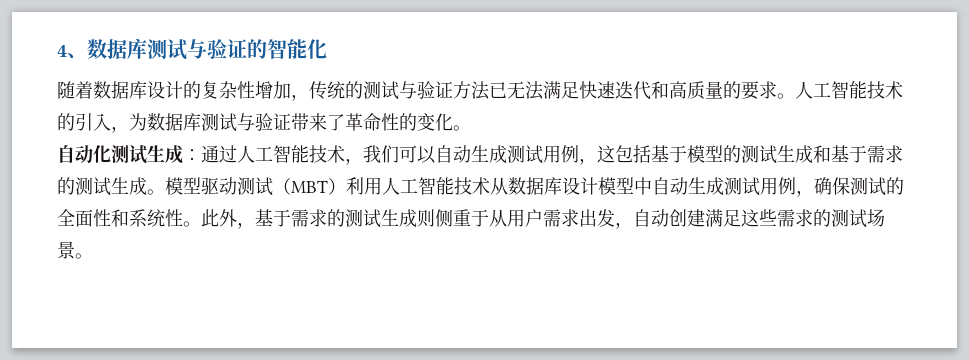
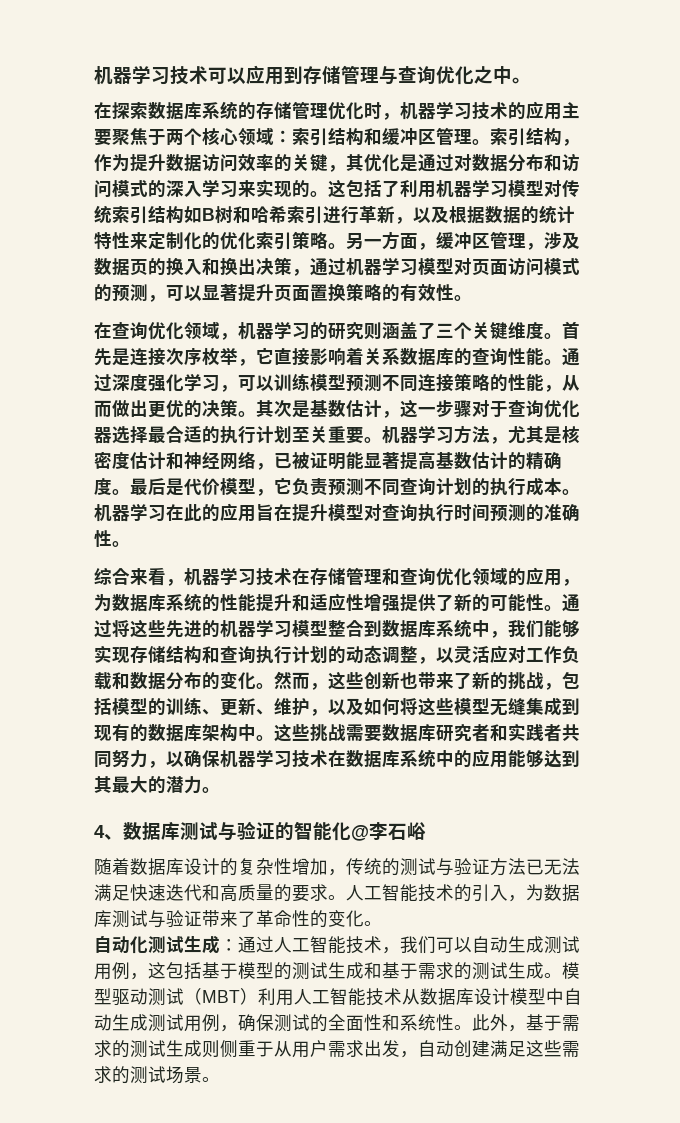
+ 机器学习技术可以应用到存储管理与查询优化之中。
+ 在探索数据库系统的存储管理优化时，机器学习技术的应用主要聚焦于两个核心领域：索引结构和缓冲区管理。索引结构，作为提升数据访问效率的关键，其优化是通过对数据分布和访问模式的深入学习来实现的。这包括了利用机器学习模型对传统索引结构如B树和哈希索引进行革新，以及根据数据的统计特性来定制化的优化索引策略。另一方面，缓冲区管理，涉及数据页的换入和换出决策，通过机器学习模型对页面访问模式的预测，可以显著提升页面置换策略的有效性。
+ 在查询优化领域，机器学习的研究则涵盖了三个关键维度。首先是连接次序枚举，它直接影响着关系数据库的查询性能。通过深度强化学习，可以训练模型预测不同连接策略的性能，从而做出更优的决策。其次是基数估计，这一步骤对于查询优化器选择最合适的执行计划至关重要。机器学习方法，尤其是核密度估计和神经网络，已被证明能显著提高基数估计的精确度。最后是代价模型，它负责预测不同查询计划的执行成本。机器学习在此的应用旨在提升模型对查询执行时间预测的准确性。
+ 综合来看，机器学习技术在存储管理和查询优化领域的应用，为数据库系统的性能提升和适应性增强提供了新的可能性。通过将这些先进的机器学习模型整合到数据库系统中，我们能够实现存储结构和查询执行计划的动态调整，以灵活应对工作负载和数据分布的变化。然而，这些创新也带来了新的挑战，包括模型的训练、更新、维护，以及如何将这些模型无缝集成到现有的数据库架构中。这些挑战需要数据库研究者和实践者共同努力，以确保机器学习技术在数据库系统中的应用能够达到其最大的潜力。
- 4、数据库测试与验证的智能化
+ 4、数据库测试与验证的智能化@李石峪

